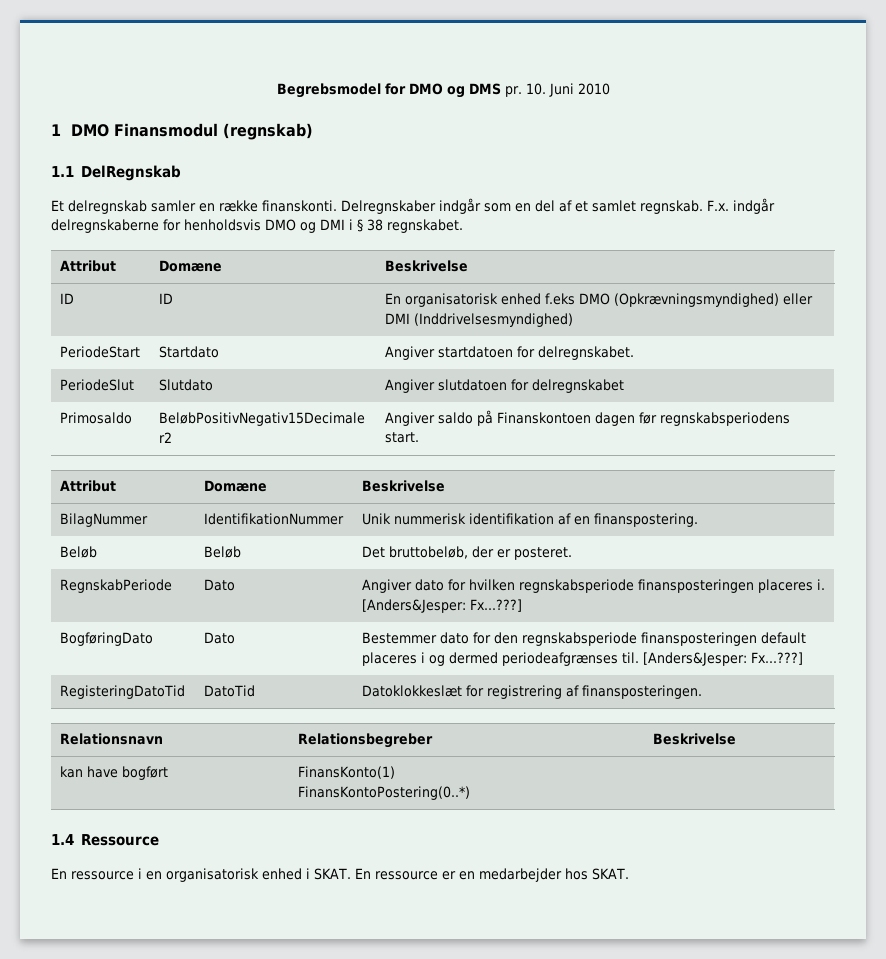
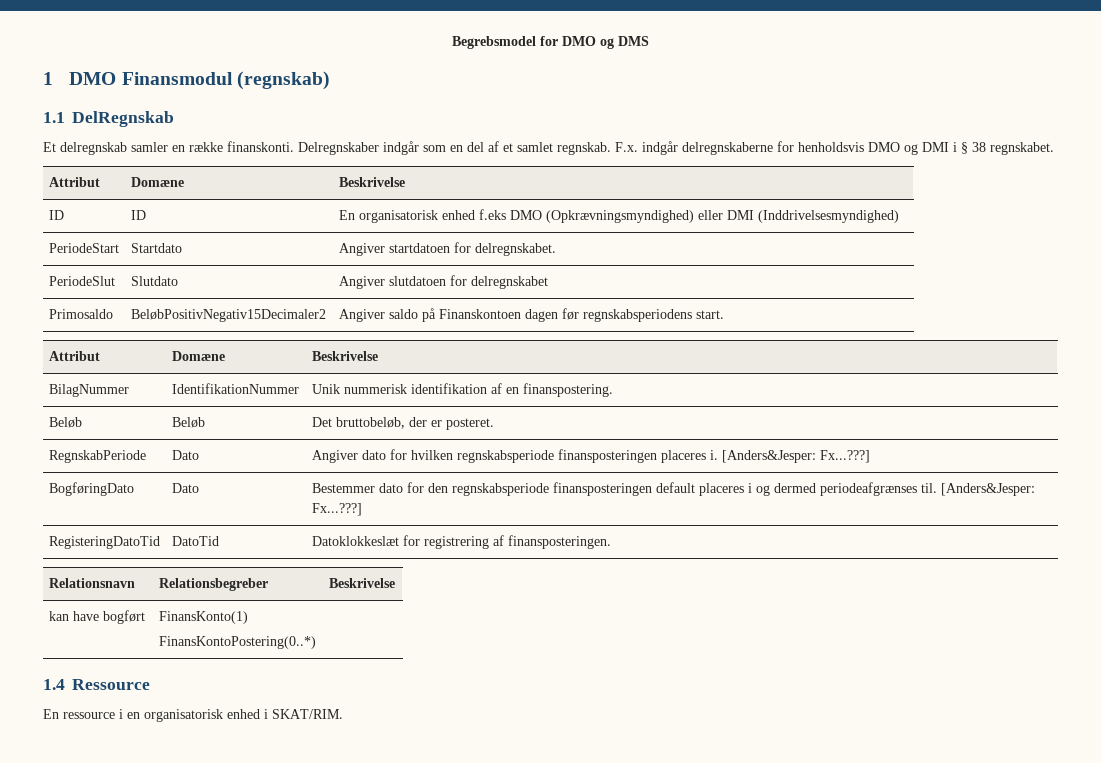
- Begrebsmodel for DMO og DMS pr. 10. Juni 2010
+ Begrebsmodel for DMO og DMS
- En ressource i en organisatorisk enhed i SKAT. En ressource er en medarbejder hos SKAT.
+ En ressource i en organisatorisk enhed i SKAT/RIM.

